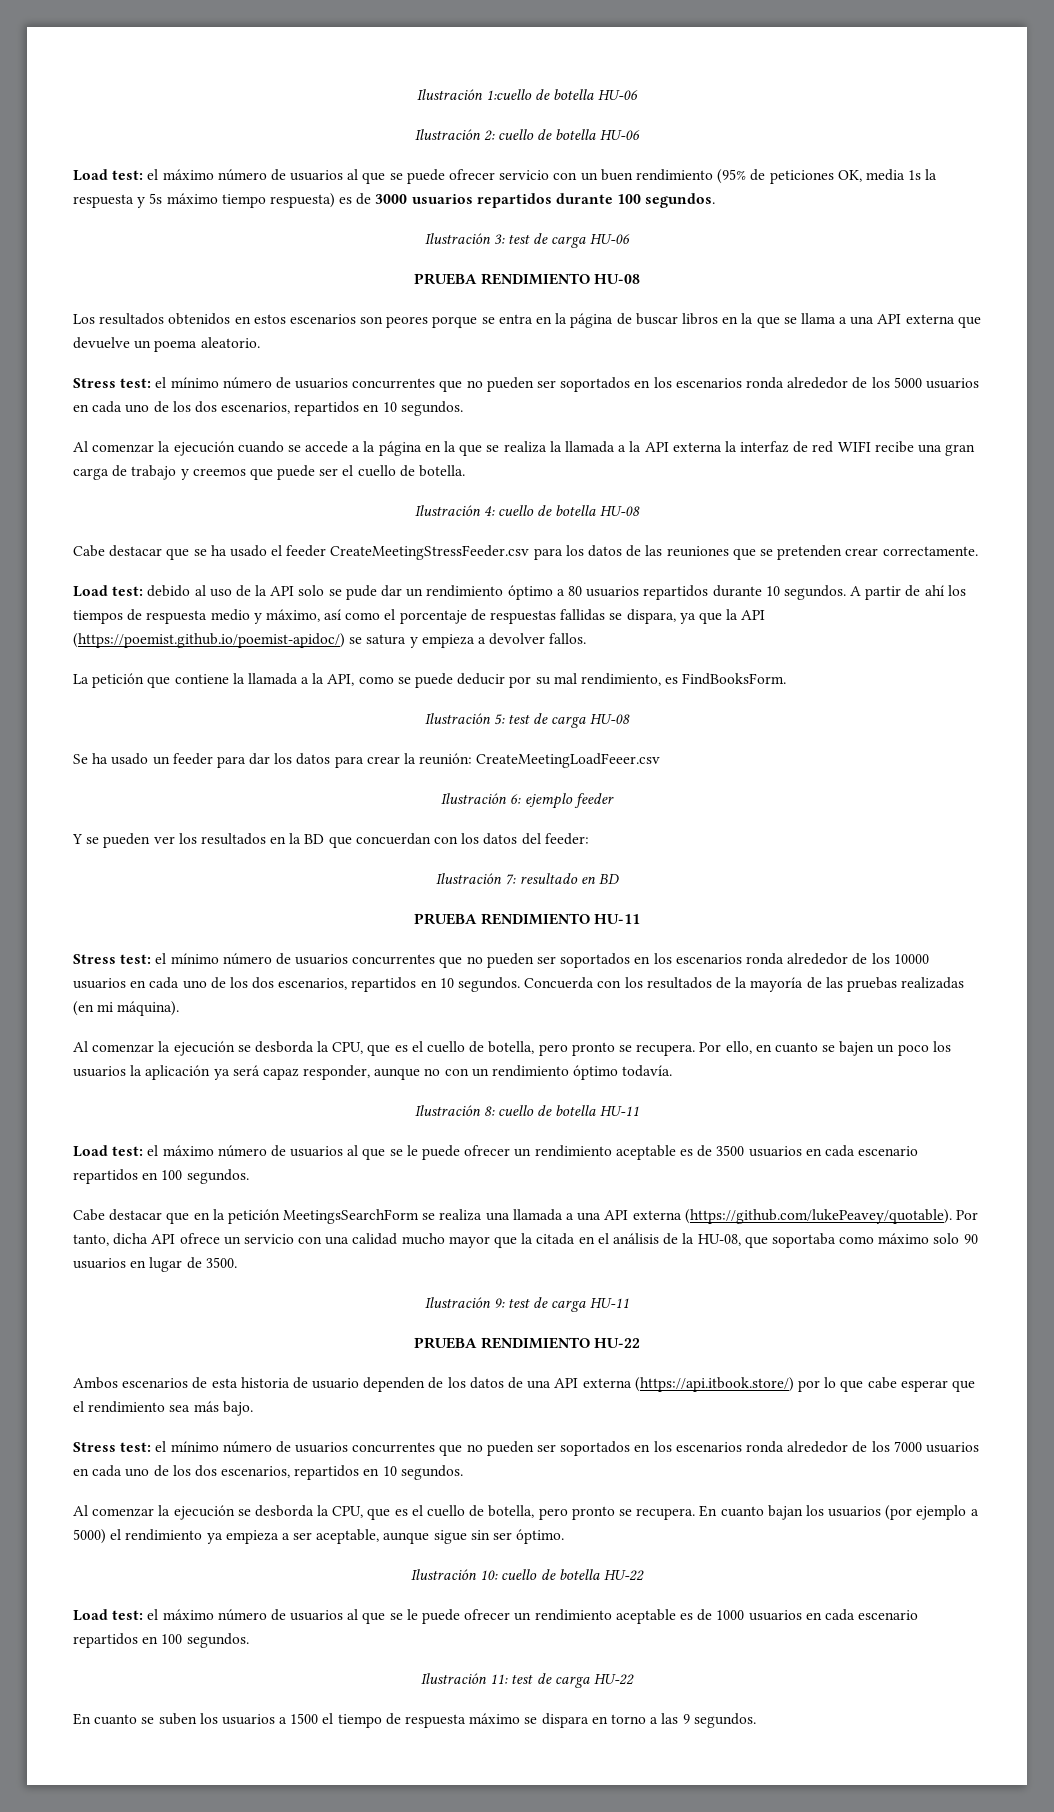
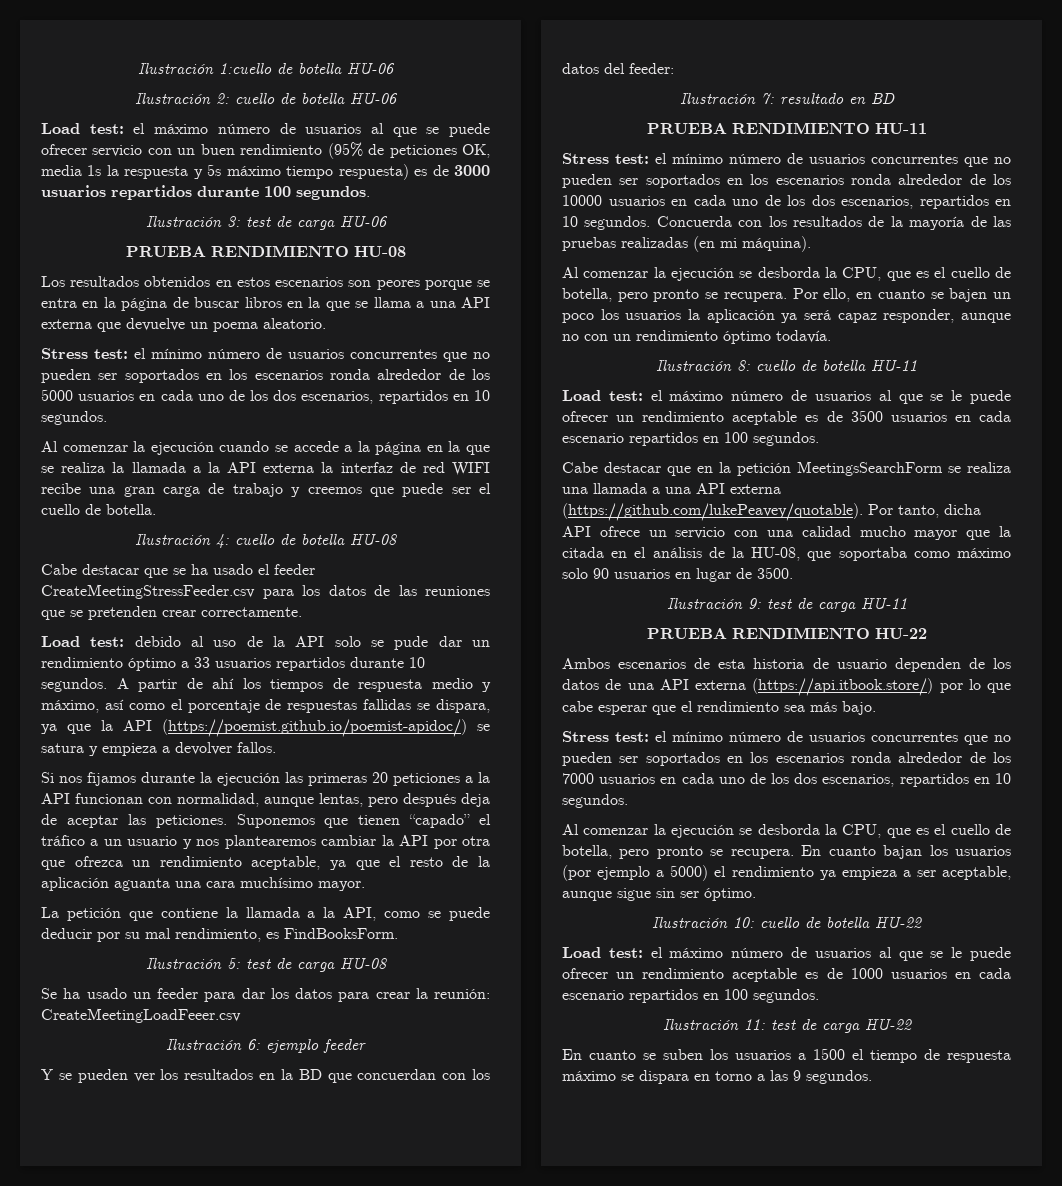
- Load test: debido al uso de la API solo se pude dar un rendimiento óptimo a 80 usuarios repartidos durante 10 segundos.
+ Load test: debido al uso de la API solo se pude dar un rendimiento óptimo a 33 usuarios repartidos durante 10 segundos.
+ Si nos fijamos durante la ejecución las primeras 20 peticiones a la API funcionan con normalidad, aunque lentas, pero después deja de aceptar las peticiones. Suponemos que tienen “capado” el tráfico a un usuario y nos plantearemos cambiar la API por otra que ofrezca un rendimiento aceptable, ya que el resto de la aplicación aguanta una cara muchísimo mayor.

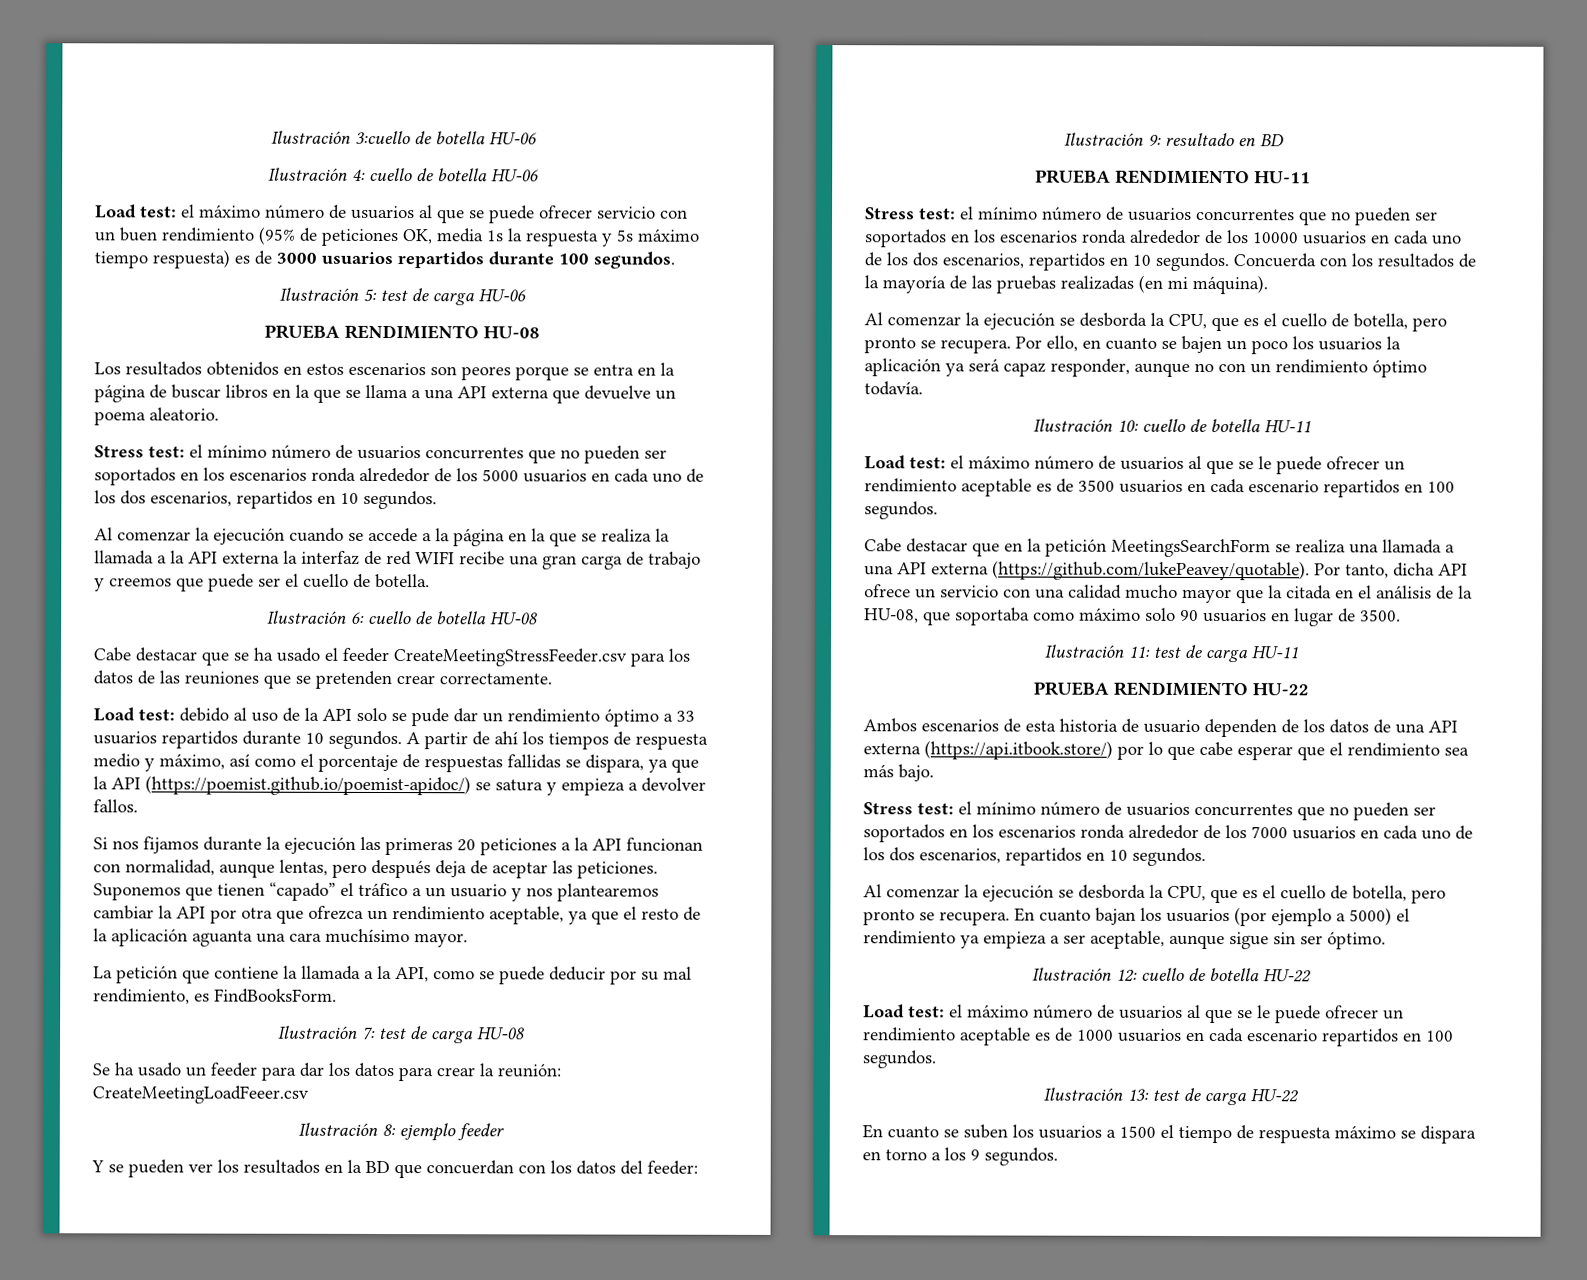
- Ilustración 1:cuello de botella HU-06
+ Ilustración 3:cuello de botella HU-06
- Ilustración 2: cuello de botella HU-06
+ Ilustración 4: cuello de botella HU-06
- Ilustración 3: test de carga HU-06
+ Ilustración 5: test de carga HU-06
- Ilustración 4: cuello de botella HU-08
+ Ilustración 6: cuello de botella HU-08
- Ilustración 5: test de carga HU-08
+ Ilustración 7: test de carga HU-08
- Ilustración 6: ejemplo feeder
+ Ilustración 8: ejemplo feeder
- Ilustración 7: resultado en BD
+ Ilustración 9: resultado en BD
- Ilustración 8: cuello de botella HU-11
+ Ilustración 10: cuello de botella HU-11
- Ilustración 9: test de carga HU-11
+ Ilustración 11: test de carga HU-11
- Ilustración 10: cuello de botella HU-22
+ Ilustración 12: cuello de botella HU-22
- Ilustración 11: test de carga HU-22
+ Ilustración 13: test de carga HU-22
- En cuanto se suben los usuarios a 1500 el tiempo de respuesta máximo se dispara en torno a las 9 segundos.
+ En cuanto se suben los usuarios a 1500 el tiempo de respuesta máximo se dispara en torno a los 9 segundos.

